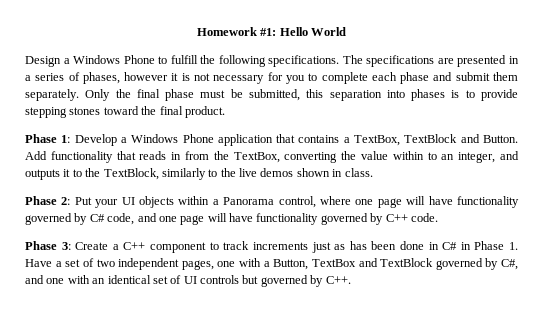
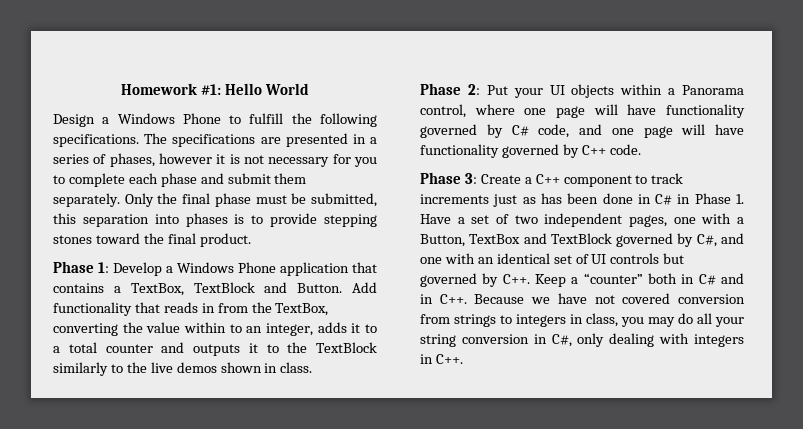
- Add functionality that reads in from the TextBox, converting the value within to an integer, and outputs it to the TextBlock, similarly to the live demos shown in class.
+ Add functionality that reads in from the TextBox, converting the value within to an integer, adds it to a total counter and outputs it to the TextBlock similarly to the live demos shown in class.
- Phase 3: Create a C++ component to track increments just as has been done in C# in Phase 1. Have a set of two independent pages, one with a Button, TextBox and TextBlock governed by C#, and one with an identical set of UI controls but governed by C++.
+ Phase 3: Create a C++ component to track increments just as has been done in C# in Phase 1. Have a set of two independent pages, one with a Button, TextBox and TextBlock governed by C#, and one with an identical set of UI controls but governed by C++. Keep a “counter” both in C# and in C++. Because we have not covered conversion from strings to integers in class, you may do all your string conversion in C#, only dealing with integers in C++.

